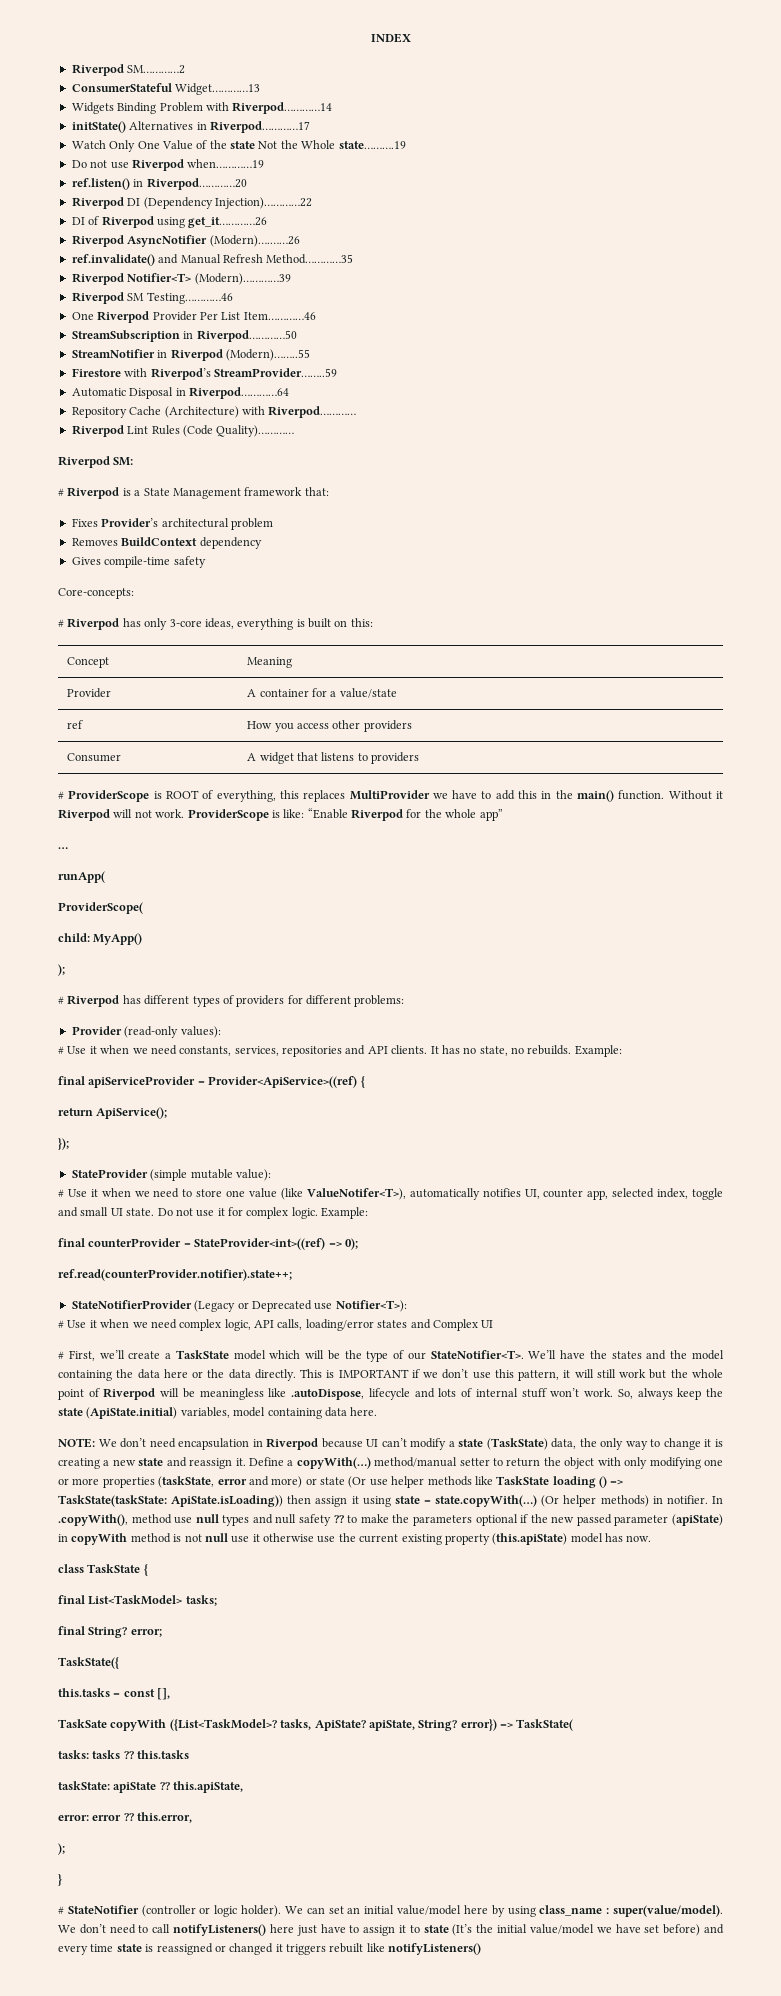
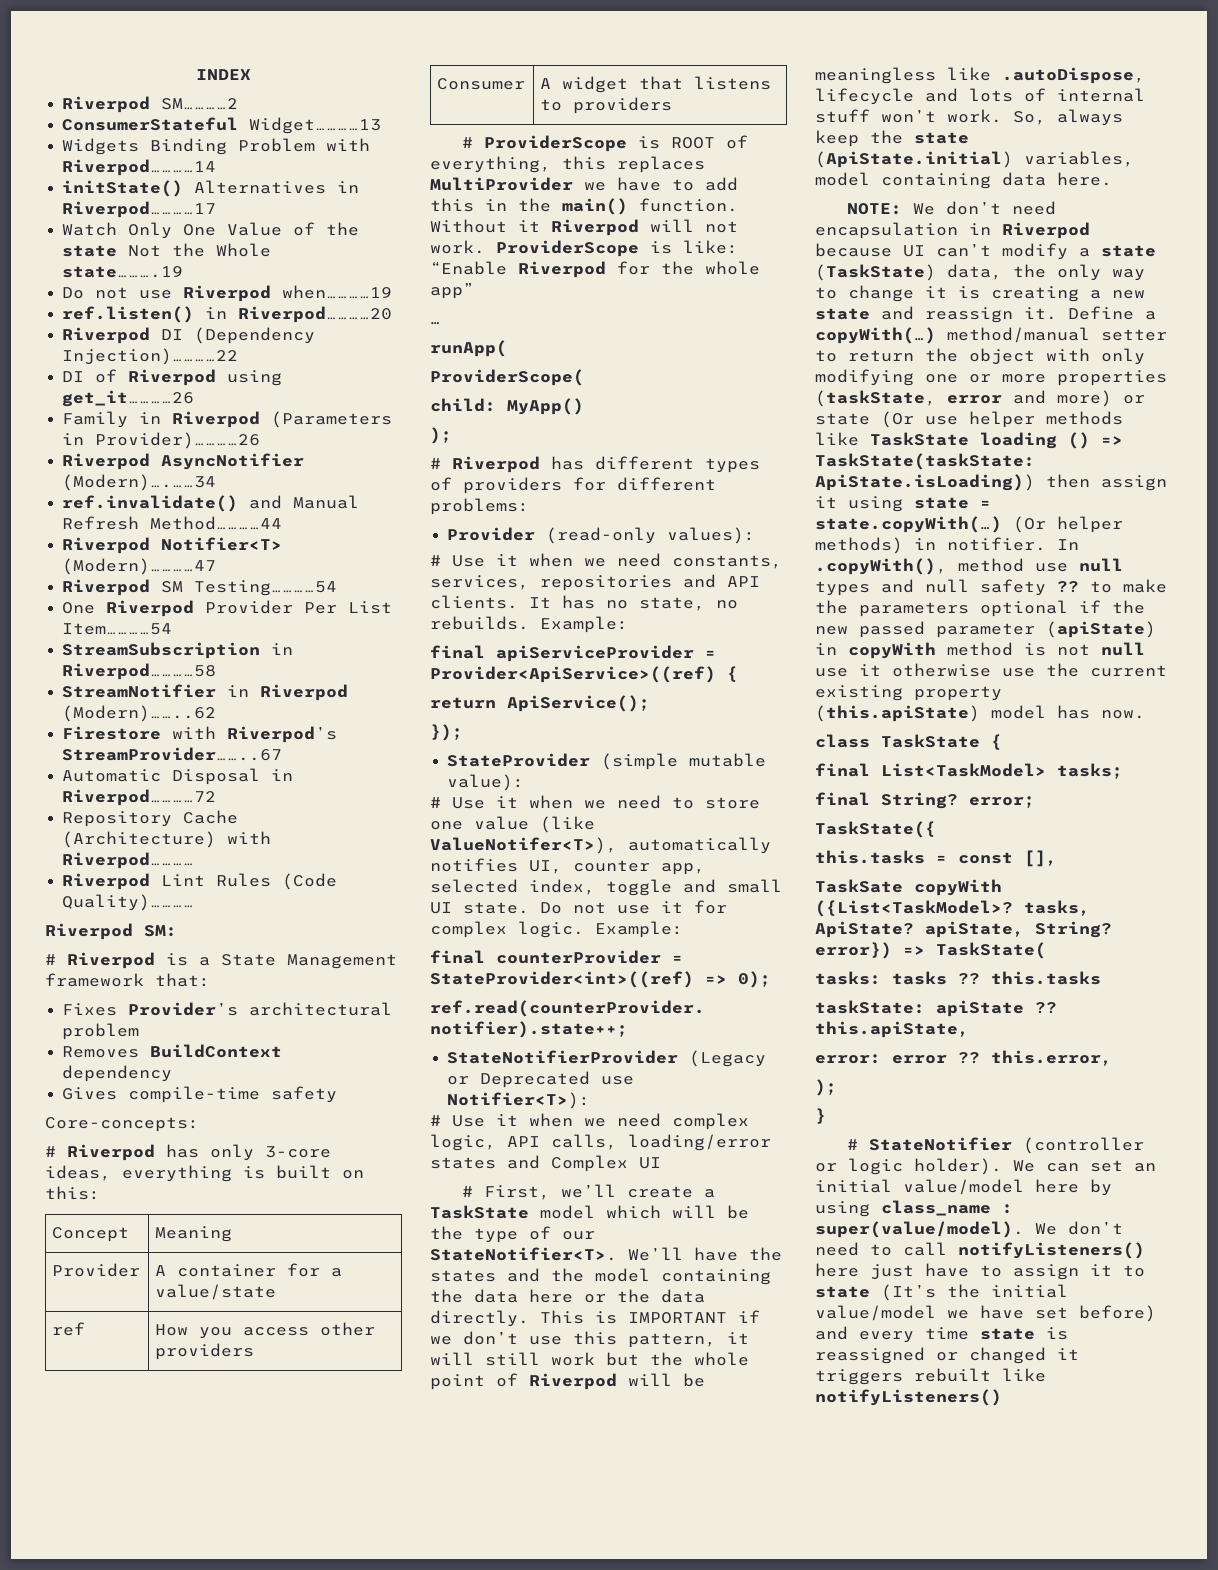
+ Family in Riverpod (Parameters in Provider)…………26
- Riverpod AsyncNotifier (Modern)….……26
+ Riverpod AsyncNotifier (Modern)….……34
- ref.invalidate() and Manual Refresh Method…………35
+ ref.invalidate() and Manual Refresh Method…………44
- Riverpod Notifier<T> (Modern)…………39
+ Riverpod Notifier<T> (Modern)…………47
- Riverpod SM Testing…………46
+ Riverpod SM Testing…………54
- One Riverpod Provider Per List Item…………46
+ One Riverpod Provider Per List Item…………54
- StreamSubscription in Riverpod…………50
+ StreamSubscription in Riverpod…………58
- StreamNotifier in Riverpod (Modern)……..55
+ StreamNotifier in Riverpod (Modern)……..62
- Firestore with Riverpod’s StreamProvider……..59
+ Firestore with Riverpod’s StreamProvider……..67
- Automatic Disposal in Riverpod…………64
+ Automatic Disposal in Riverpod…………72

